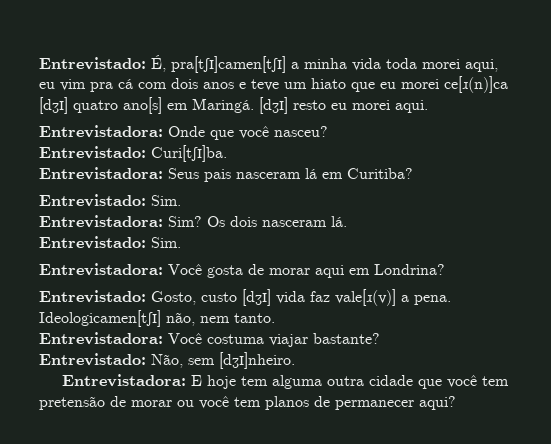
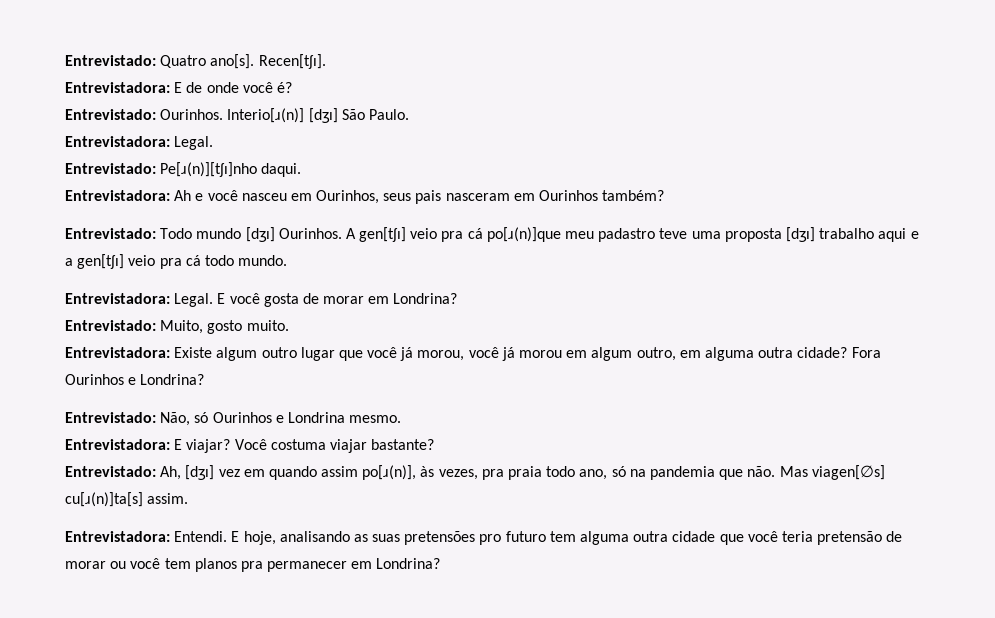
- Entrevistado: É, pra[tʃɪ]camen[tʃɪ] a minha vida toda morei aqui, eu vim pra cá com dois anos e teve um hiato que eu morei ce[ɹ(n)]ca [dʒɪ] quatro ano[s] em Maringá. [dʒɪ] resto eu morei aqui.
- Entrevistadora: Onde que você nasceu?
- Entrevistado: Curi[tʃɪ]ba.
- Entrevistadora: Seus pais nasceram lá em Curitiba?
- Entrevistado: Sim.
- Entrevistadora: Sim? Os dois nasceram lá.
- Entrevistado: Sim.
- Entrevistadora: Você gosta de morar aqui em Londrina?
+ Entrevistado: Quatro ano[s]. Recen[tʃɪ].
+ Entrevistadora: E de onde você é?
+ Entrevistado: Ourinhos. Interio[ɹ(n)] [dʒɪ] São Paulo.
+ Entrevistadora: Legal.
+ Entrevistado: Pe[ɹ(n)][tʃɪ]nho daqui.
+ Entrevistadora: Ah e você nasceu em Ourinhos, seus pais nasceram em Ourinhos também?
+ Entrevistado: Todo mundo [dʒɪ] Ourinhos. A gen[tʃɪ] veio pra cá po[ɹ(n)]que meu padastro teve uma proposta [dʒɪ] trabalho aqui e a gen[tʃɪ] veio pra cá todo mundo.
+ Entrevistadora: Legal. E você gosta de morar em Londrina?
- Entrevistado: Gosto, custo [dʒɪ] vida faz vale[ɹ(v)] a pena. Ideologicamen[tʃɪ] não, nem tanto.
- Entrevistadora: Você costuma viajar bastante?
+ Entrevistado: Muito, gosto muito.
+ Entrevistadora: Existe algum outro lugar que você já morou, você já morou em algum outro, em alguma outra cidade? Fora Ourinhos e Londrina?
+ Entrevistado: Não, só Ourinhos e Londrina mesmo.
+ Entrevistadora: E viajar? Você costuma viajar bastante?
- Entrevistado: Não, sem [dʒɪ]nheiro.
- Entrevistadora: E hoje tem alguma outra cidade que você tem pretensão de morar ou você tem planos de permanecer aqui?
+ Entrevistado: Ah, [dʒɪ] vez em quando assim po[ɹ(n)], às vezes, pra praia todo ano, só na pandemia que não. Mas viagen[∅s] cu[ɹ(n)]ta[s] assim.
+ Entrevistadora: Entendi. E hoje, analisando as suas pretensões pro futuro tem alguma outra cidade que você teria pretensão de morar ou você tem planos pra permanecer em Londrina?

